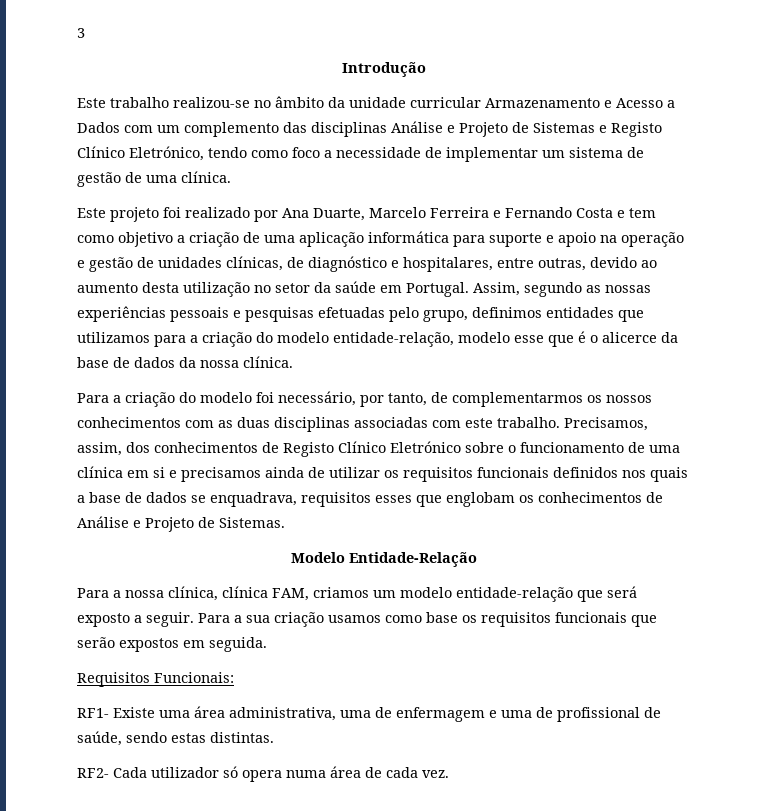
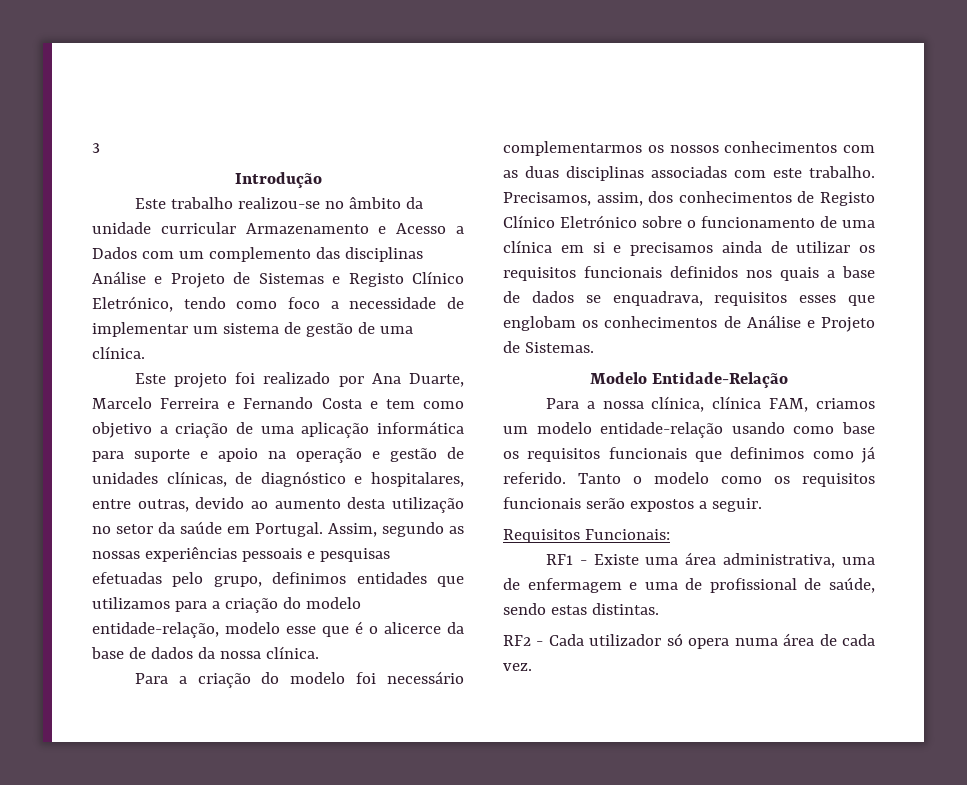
- Para a criação do modelo foi necessário, por tanto, de complementarmos os nossos conhecimentos com as duas disciplinas associadas com este trabalho.
+ Para a criação do modelo foi necessário complementarmos os nossos conhecimentos com as duas disciplinas associadas com este trabalho.
- Para a nossa clínica, clínica FAM, criamos um modelo entidade-relação que será exposto a seguir. Para a sua criação usamos como base os requisitos funcionais que serão expostos em seguida.
+ Para a nossa clínica, clínica FAM, criamos um modelo entidade-relação usando como base os requisitos funcionais que definimos como já referido. Tanto o modelo como os requisitos funcionais serão expostos a seguir.
- RF1- Existe uma área administrativa, uma de enfermagem e uma de profissional de saúde, sendo estas distintas.
+ RF1 - Existe uma área administrativa, uma de enfermagem e uma de profissional de saúde, sendo estas distintas.
- RF2- Cada utilizador só opera numa área de cada vez.
+ RF2 - Cada utilizador só opera numa área de cada vez.

